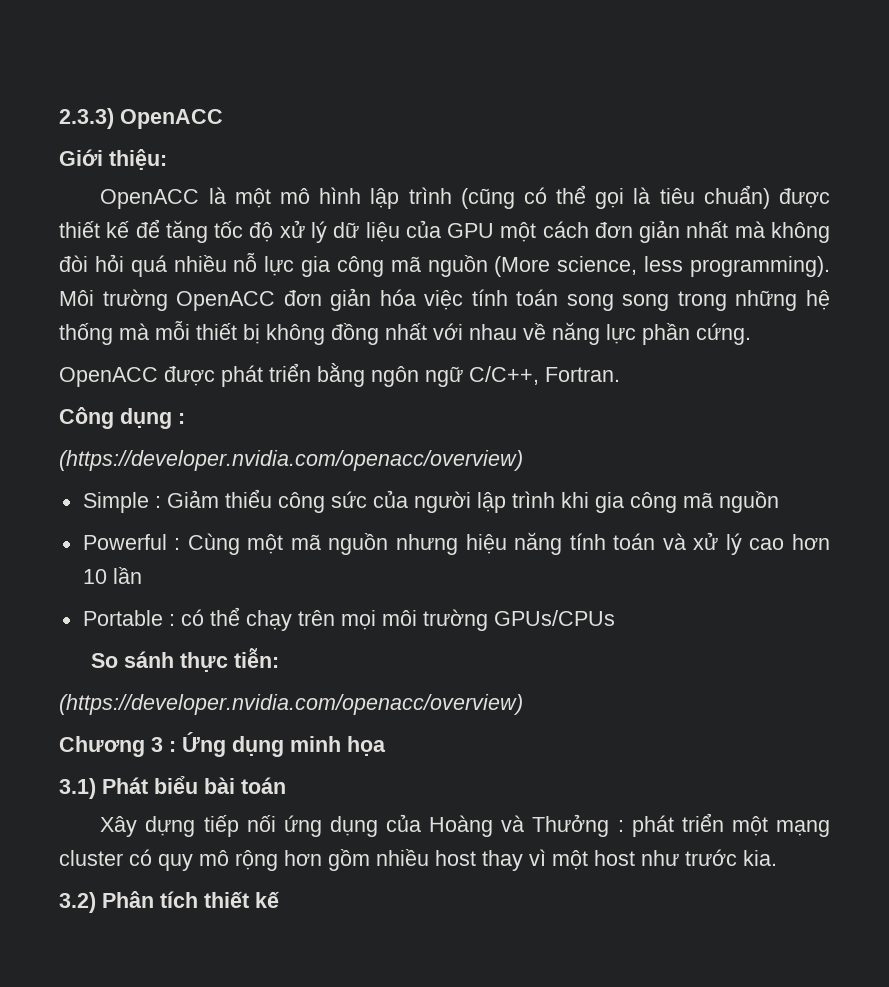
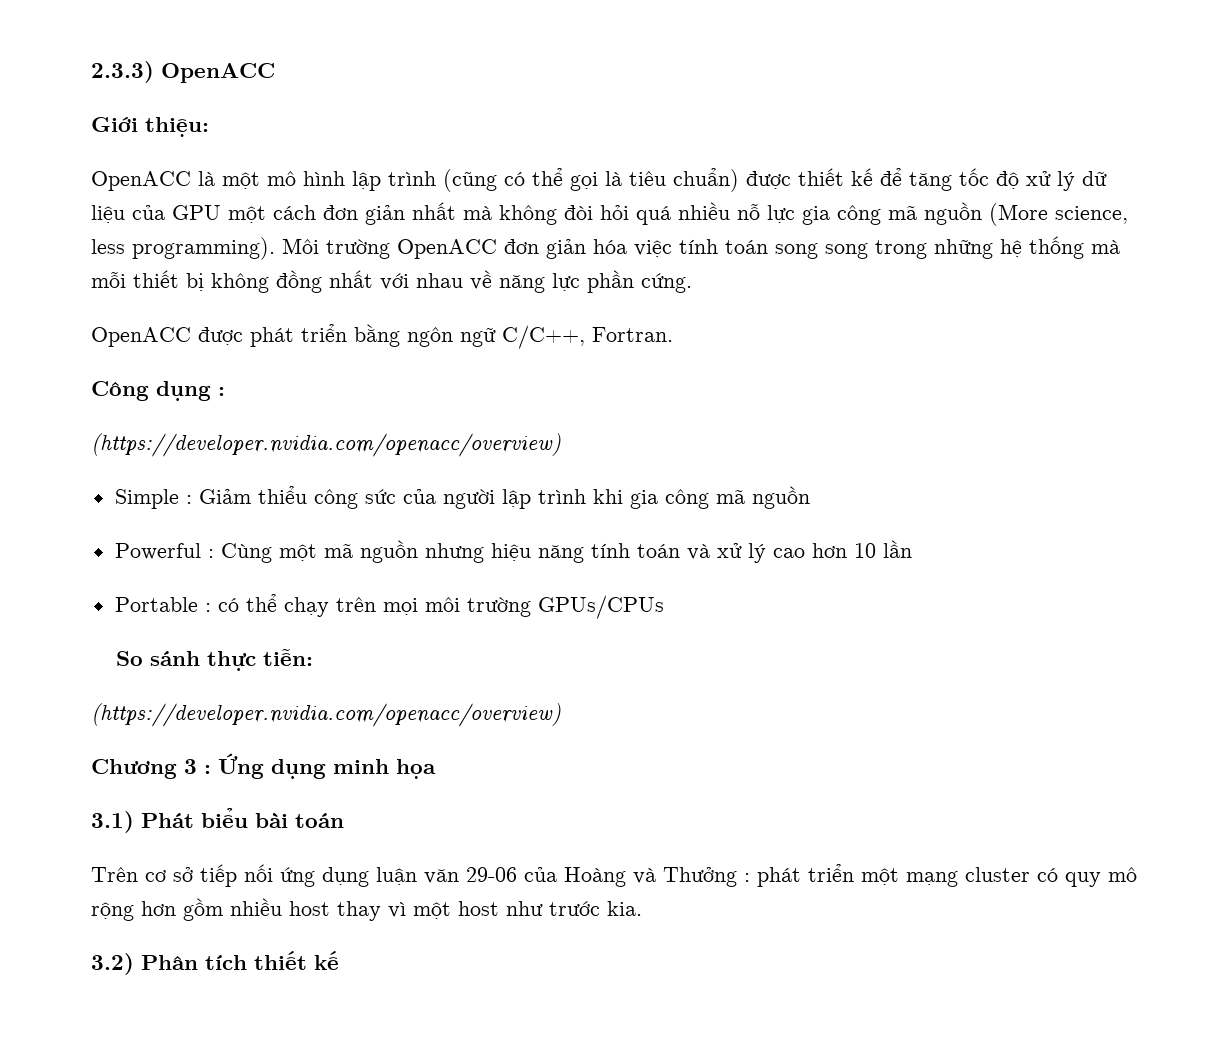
- Xây dựng tiếp nối ứng dụng của Hoàng và Thưởng : phát triển một mạng cluster có quy mô rộng hơn gồm nhiều host thay vì một host như trước kia.
+ Trên cơ sở tiếp nối ứng dụng luận văn 29-06 của Hoàng và Thưởng : phát triển một mạng cluster có quy mô rộng hơn gồm nhiều host thay vì một host như trước kia.

